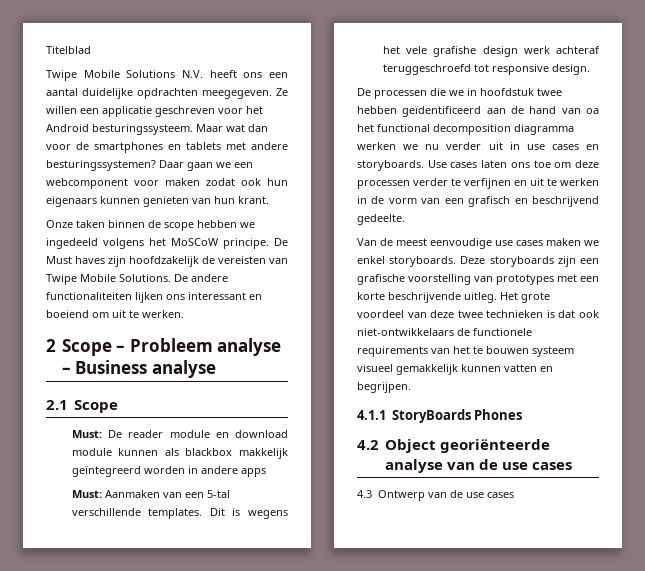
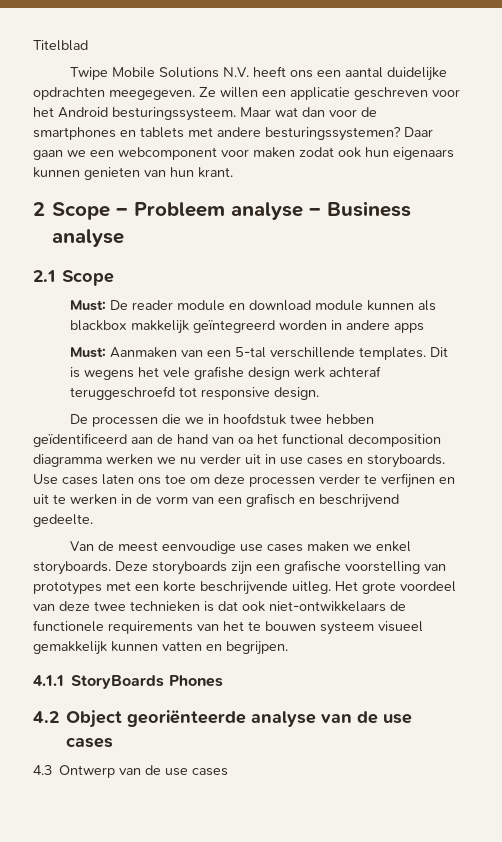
- Onze taken binnen de scope hebben we ingedeeld volgens het MoSCoW principe. De Must haves zijn hoofdzakelijk de vereisten van Twipe Mobile Solutions. De andere functionaliteiten lijken ons interessant en boeiend om uit te werken.

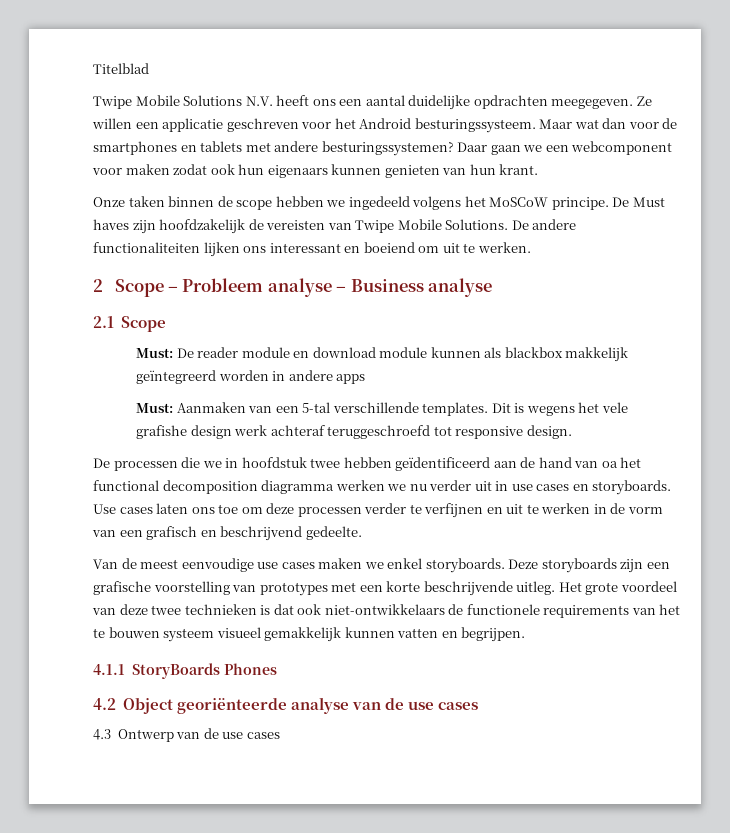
+ Onze taken binnen de scope hebben we ingedeeld volgens het MoSCoW principe. De Must haves zijn hoofdzakelijk de vereisten van Twipe Mobile Solutions. De andere functionaliteiten lijken ons interessant en boeiend om uit te werken.

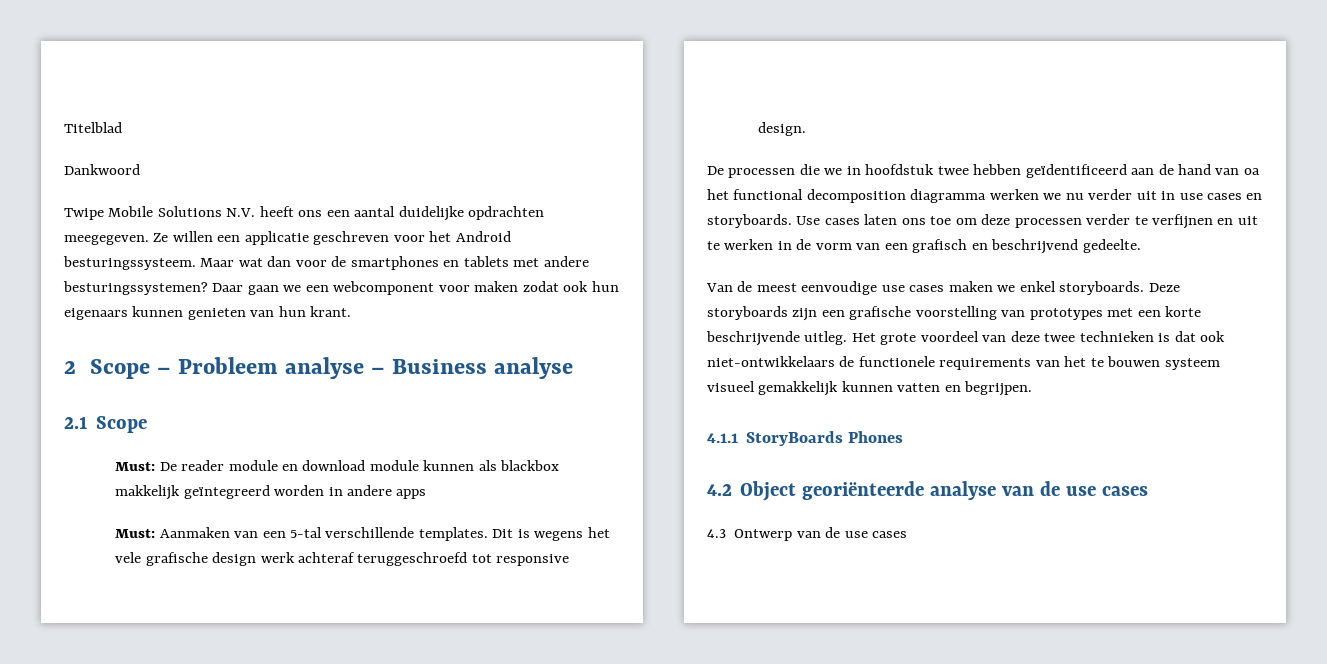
+ Dankwoord
- Onze taken binnen de scope hebben we ingedeeld volgens het MoSCoW principe. De Must haves zijn hoofdzakelijk de vereisten van Twipe Mobile Solutions. De andere functionaliteiten lijken ons interessant en boeiend om uit te werken.
- Dit is wegens het vele grafishe design werk achteraf teruggeschroefd tot responsive design.
+ Dit is wegens het vele grafische design werk achteraf teruggeschroefd tot responsive design.

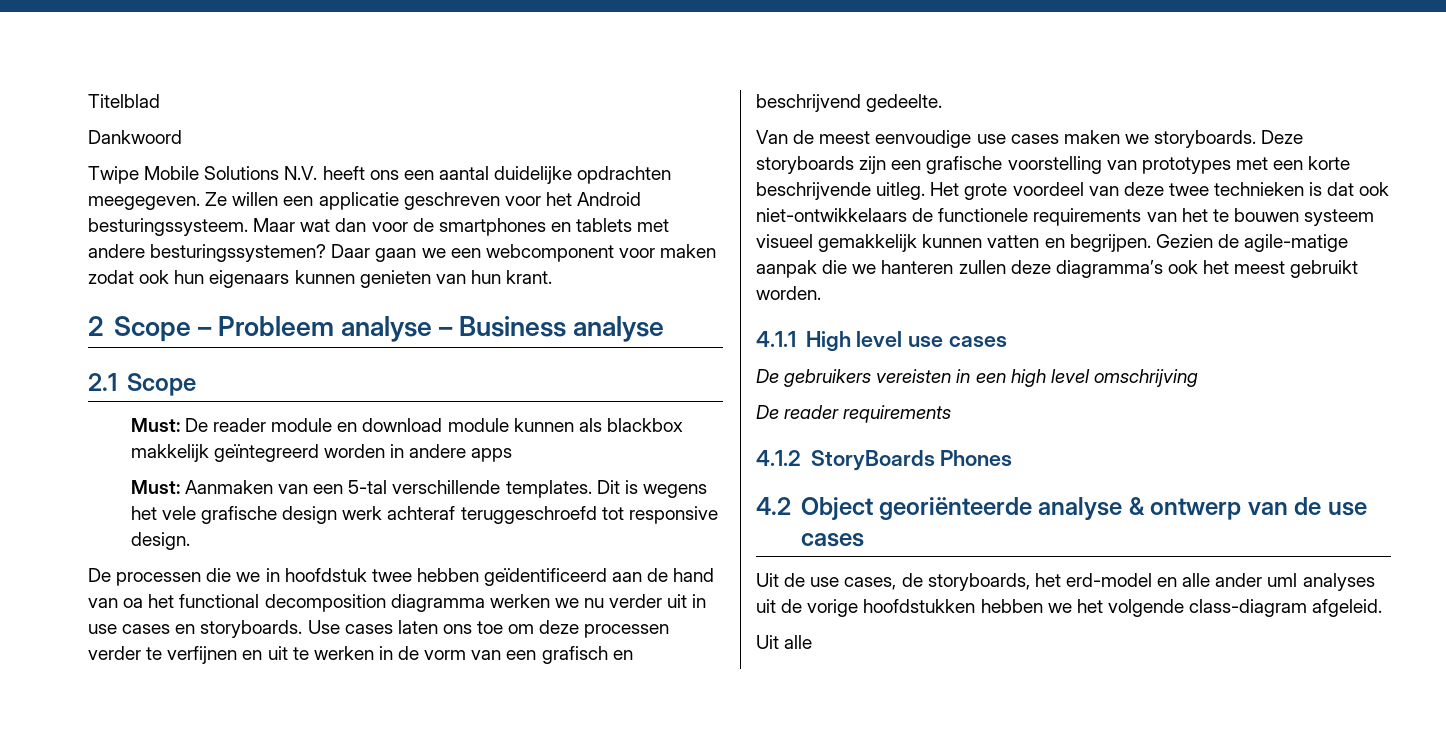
- Van de meest eenvoudige use cases maken we enkel storyboards.
+ Van de meest eenvoudige use cases maken we storyboards.
- Het grote voordeel van deze twee technieken is dat ook niet-ontwikkelaars de functionele requirements van het te bouwen systeem visueel gemakkelijk kunnen vatten en begrijpen.
- 4.1.1 StoryBoards Phones
+ Het grote voordeel van deze twee technieken is dat ook niet-ontwikkelaars de functionele requirements van het te bouwen systeem visueel gemakkelijk kunnen vatten en begrijpen. Gezien de agile-matige aanpak die we hanteren zullen deze diagramma’s ook het meest gebruikt worden.
+ 4.1.1 High level use cases
+ De gebruikers vereisten in een high level omschrijving
+ De reader requirements
+ 4.1.2 StoryBoards Phones
- 4.2 Object georiënteerde analyse van de use cases
+ 4.2 Object georiënteerde analyse & ontwerp van de use cases
- 4.3 Ontwerp van de use cases
+ Uit de use cases, de storyboards, het erd-model en alle ander uml analyses uit de vorige hoofdstukken hebben we het volgende class-diagram afgeleid.
+ Uit alle

